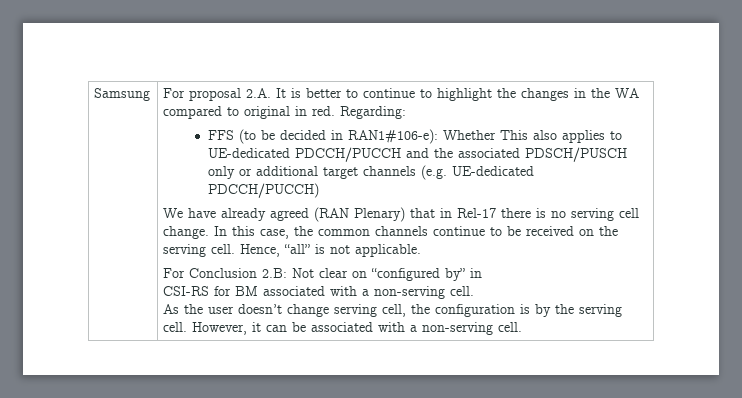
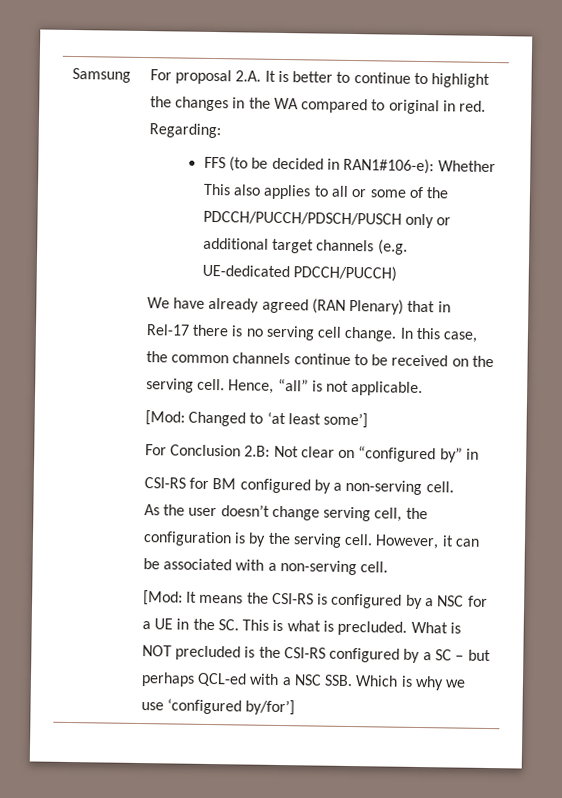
- FFS (to be decided in RAN1#106-e): Whether This also applies to UE-dedicated PDCCH/PUCCH and the associated PDSCH/PUSCH only or additional target channels (e.g. UE-dedicated PDCCH/PUCCH)
+ FFS (to be decided in RAN1#106-e): Whether This also applies to all or some of the PDCCH/PUCCH/PDSCH/PUSCH only or additional target channels (e.g. UE-dedicated PDCCH/PUCCH)
+ [Mod: Changed to ‘at least some’]
- CSI-RS for BM associated with a non-serving cell.
+ CSI-RS for BM configured by a non-serving cell.
+ [Mod: It means the CSI-RS is configured by a NSC for a UE in the SC. This is what is precluded. What is NOT precluded is the CSI-RS configured by a SC – but perhaps QCL-ed with a NSC SSB. Which is why we use ‘configured by/for’]

